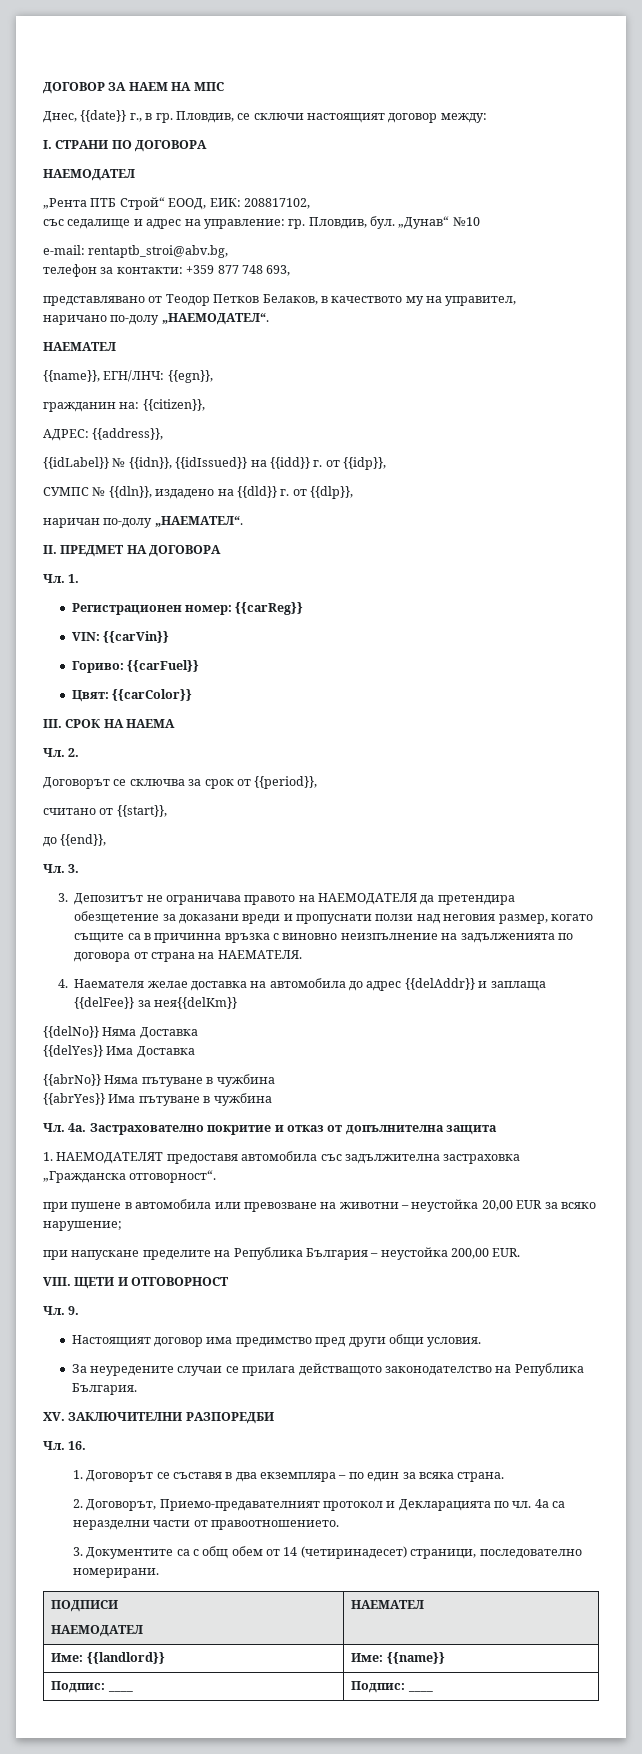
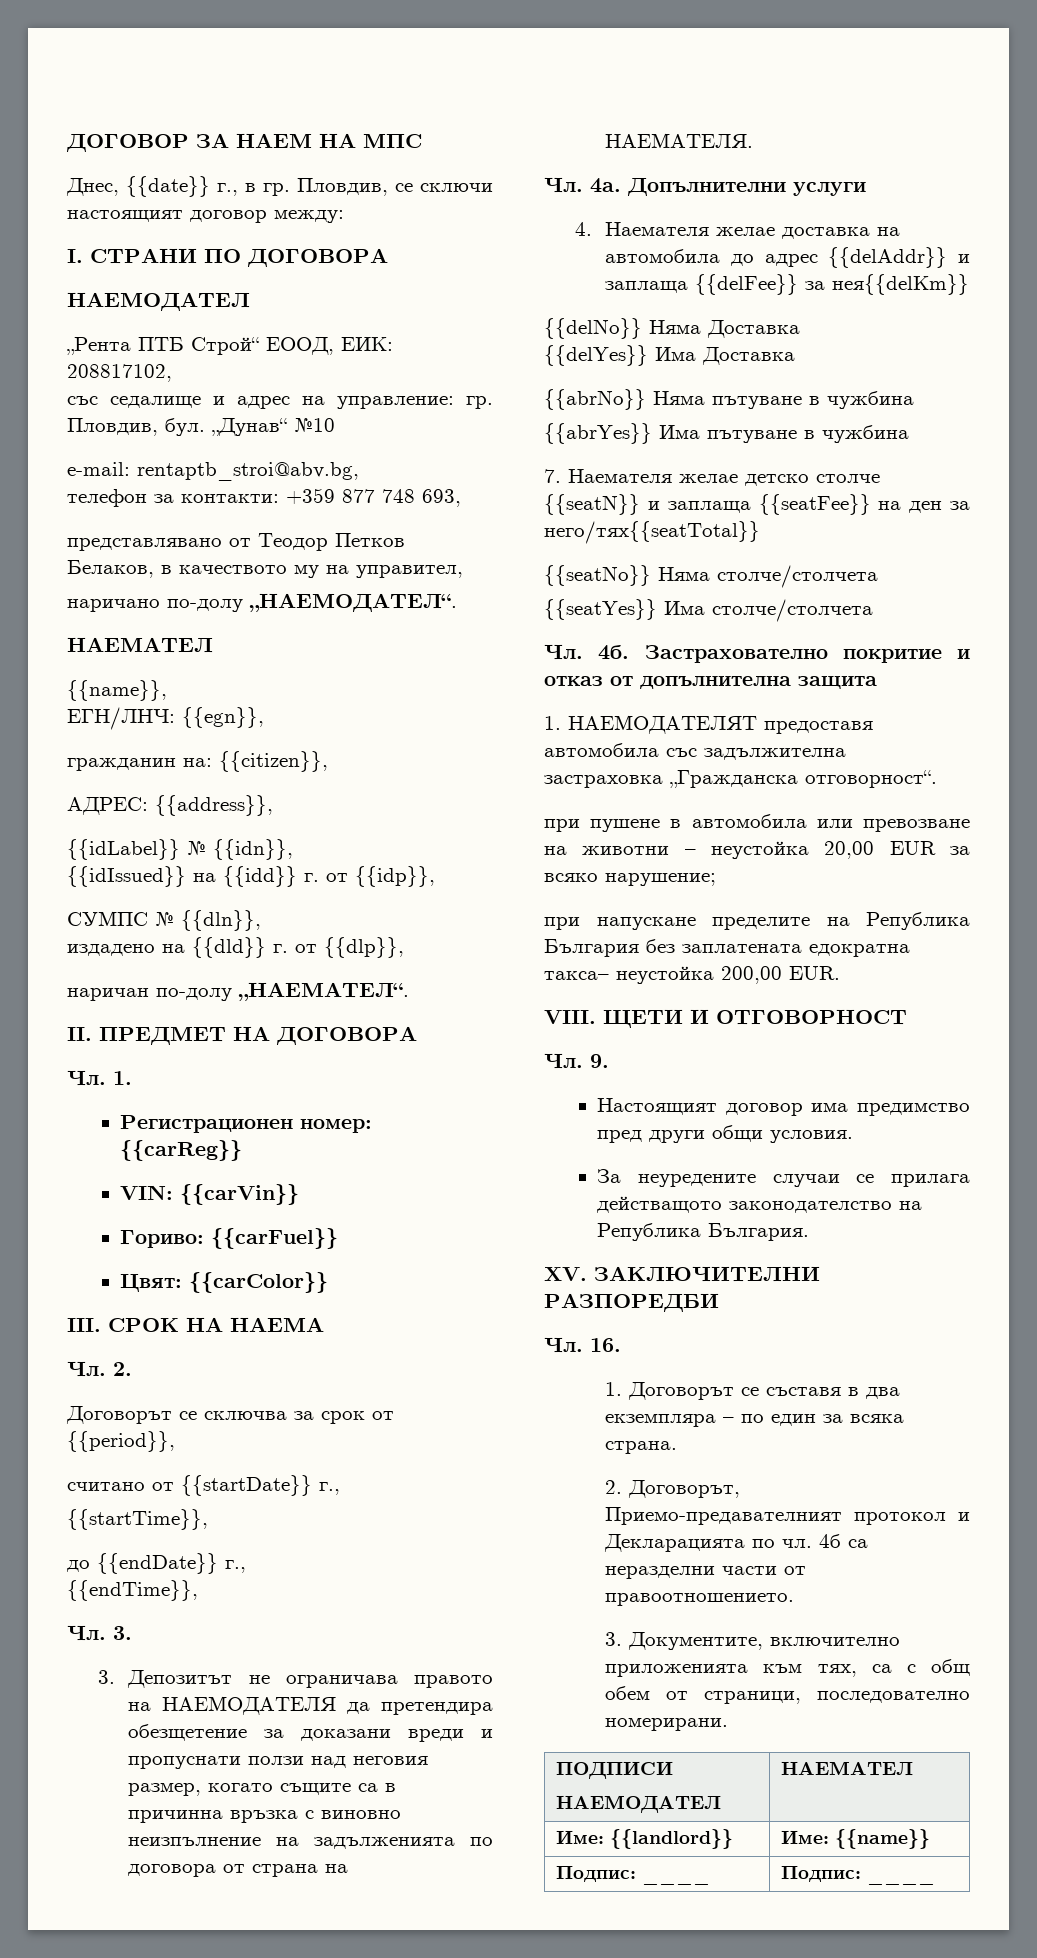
- {{name}}, ЕГН/ЛНЧ: {{egn}},
+ {{name}},
+ ЕГН/ЛНЧ: {{egn}},
- {{idLabel}} № {{idn}}, {{idIssued}} на {{idd}} г. от {{idp}},
+ {{idLabel}} № {{idn}},
+ {{idIssued}} на {{idd}} г. от {{idp}},
- СУМПС № {{dln}}, издадено на {{dld}} г. от {{dlp}},
+ СУМПС № {{dln}},
+ издадено на {{dld}} г. от {{dlp}},
- считано от {{start}},
- до {{end}},
+ считано от {{startDate}} г.,
+ {{startTime}},
+ до {{endDate}} г.,
+ {{endTime}},
+ Чл. 4а. Допълнителни услуги
- Чл. 4а.
+ 7. Наемателя желае детско столче {{seatN}} и заплаща {{seatFee}} на ден за него/тях{{seatTotal}}
+ {{seatNo}} Няма столче/столчета
+ {{seatYes}} Има столче/столчета
+ Чл. 4б.
- при напускане пределите на Република България – неустойка 200,00 EUR.
+ при напускане пределите на Република България без заплатената едократна такса– неустойка 200,00 EUR.
- 4а са неразделни части от правоотношението.
+ 4б са неразделни части от правоотношението.
- 3. Документите са с общ обем от 14 (четиринадесет) страници, последователно номерирани.
+ 3. Документите, включително приложенията към тях, са с общ обем от страници, последователно номерирани.

